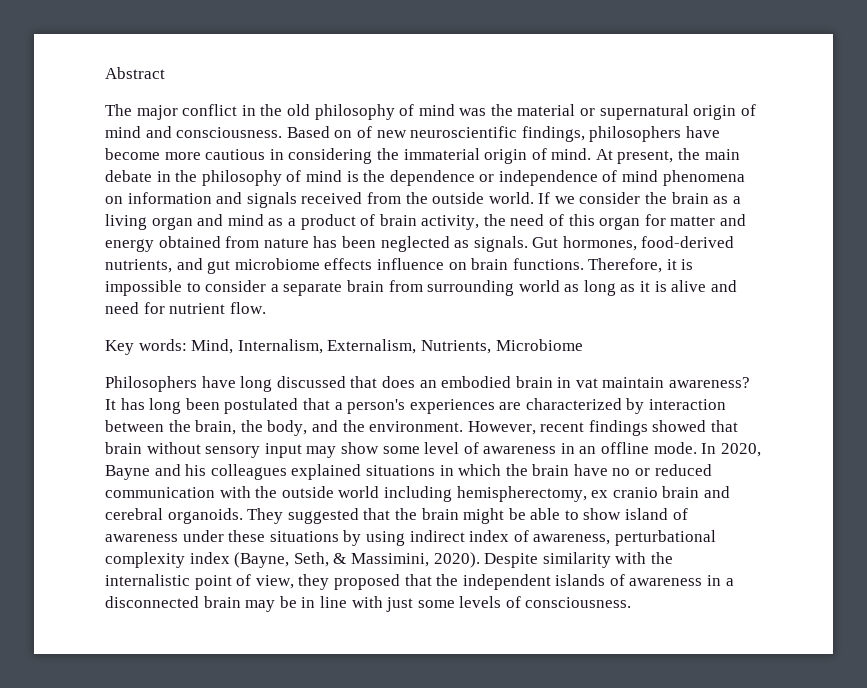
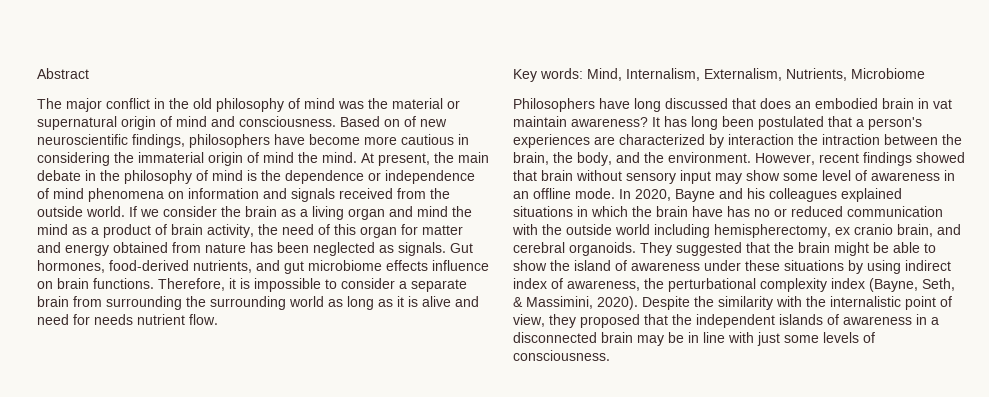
- Based on of new neuroscientific findings, philosophers have become more cautious in considering the immaterial origin of mind.
+ Based on of new neuroscientific findings, philosophers have become more cautious in considering the immaterial origin of mind the mind.
- If we consider the brain as a living organ and mind as a product of brain activity, the need of this organ for matter and energy obtained from nature has been neglected as signals.
+ If we consider the brain as a living organ and mind the mind as a product of brain activity, the need of this organ for matter and energy obtained from nature has been neglected as signals.
- Therefore, it is impossible to consider a separate brain from surrounding world as long as it is alive and need for nutrient flow.
+ Therefore, it is impossible to consider a separate brain from surrounding the surrounding world as long as it is alive and need for needs nutrient flow.
- It has long been postulated that a person's experiences are characterized by interaction between the brain, the body, and the environment.
+ It has long been postulated that a person's experiences are characterized by interaction the intraction between the brain, the body, and the environment.
- In 2020, Bayne and his colleagues explained situations in which the brain have no or reduced communication with the outside world including hemispherectomy, ex cranio brain and cerebral organoids.
+ In 2020, Bayne and his colleagues explained situations in which the brain have has no or reduced communication with the outside world including hemispherectomy, ex cranio brain, and cerebral organoids.
- They suggested that the brain might be able to show island of awareness under these situations by using indirect index of awareness, perturbational complexity index (Bayne, Seth, & Massimini, 2020).
+ They suggested that the brain might be able to show the island of awareness under these situations by using indirect index of awareness, the perturbational complexity index (Bayne, Seth, & Massimini, 2020).
- Despite similarity with the internalistic point of view, they proposed that the independent islands of awareness in a disconnected brain may be in line with just some levels of consciousness.
+ Despite the similarity with the internalistic point of view, they proposed that the independent islands of awareness in a disconnected brain may be in line with just some levels of consciousness.

